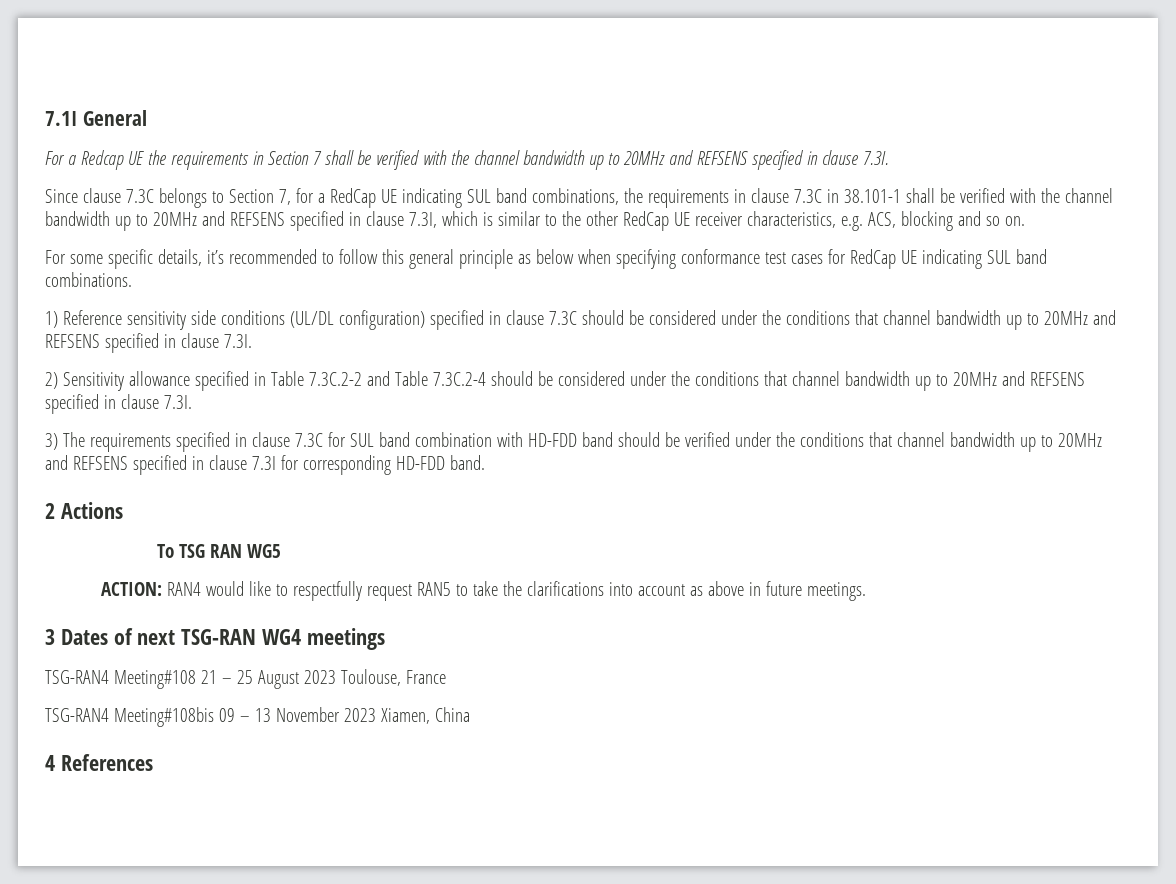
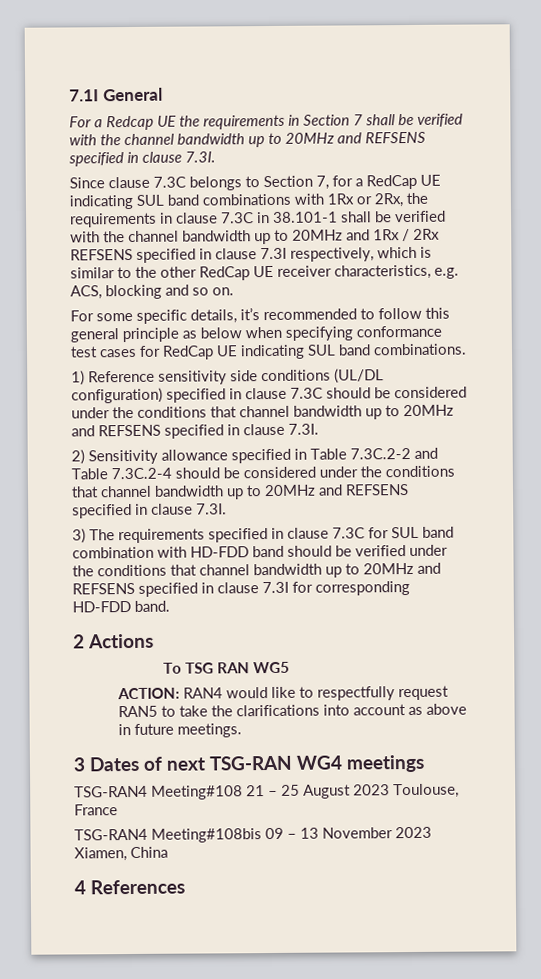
- Since clause 7.3C belongs to Section 7, for a RedCap UE indicating SUL band combinations, the requirements in clause 7.3C in 38.101-1 shall be verified with the channel bandwidth up to 20MHz and REFSENS specified in clause 7.3I, which is similar to the other RedCap UE receiver characteristics, e.g. ACS, blocking and so on.
+ Since clause 7.3C belongs to Section 7, for a RedCap UE indicating SUL band combinations with 1Rx or 2Rx, the requirements in clause 7.3C in 38.101-1 shall be verified with the channel bandwidth up to 20MHz and 1Rx / 2Rx REFSENS specified in clause 7.3I respectively, which is similar to the other RedCap UE receiver characteristics, e.g. ACS, blocking and so on.

